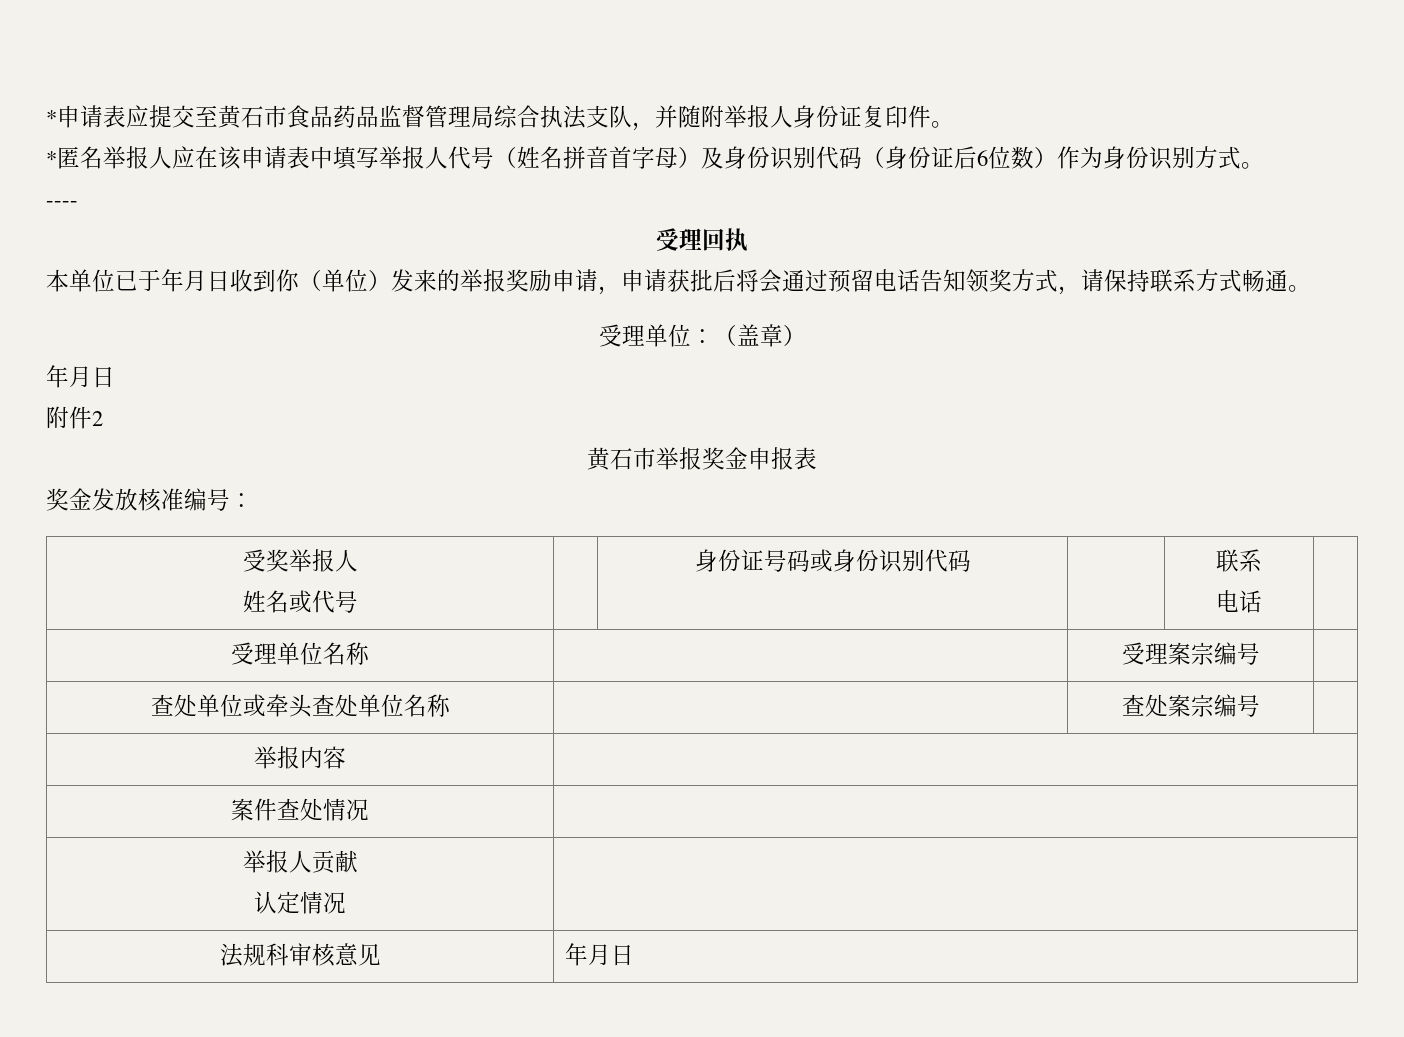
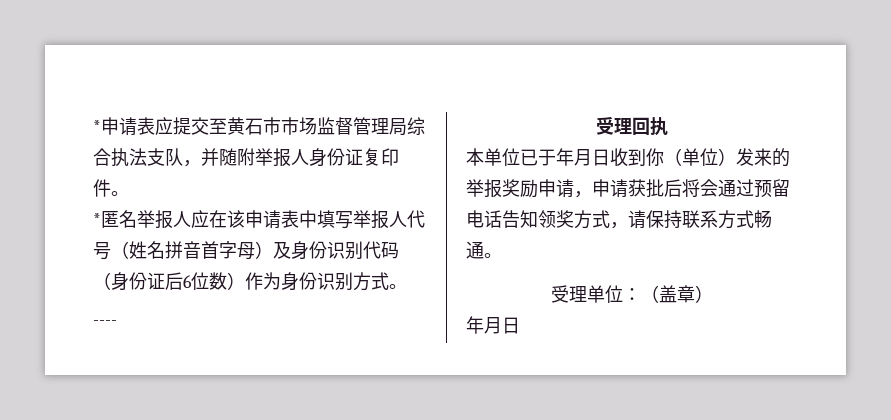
- *申请表应提交至黄石市食品药品监督管理局综合执法支队，并随附举报人身份证复印件。
+ *申请表应提交至黄石市市场监督管理局综合执法支队，并随附举报人身份证复印件。
- 附件2
- 黄石市举报奖金申报表
- 奖金发放核准编号：
- 受奖举报人
- 姓名或代号 | | 身份证号码或身份识别代码 | | 联系
- 电话 |
- 受理单位名称 | | 受理案宗编号 |
- 查处单位或牵头查处单位名称 | | 查处案宗编号 |
- 举报内容 |
- 案件查处情况 |
- 举报人贡献
- 认定情况 |
- 法规科审核意见 | 年月日

